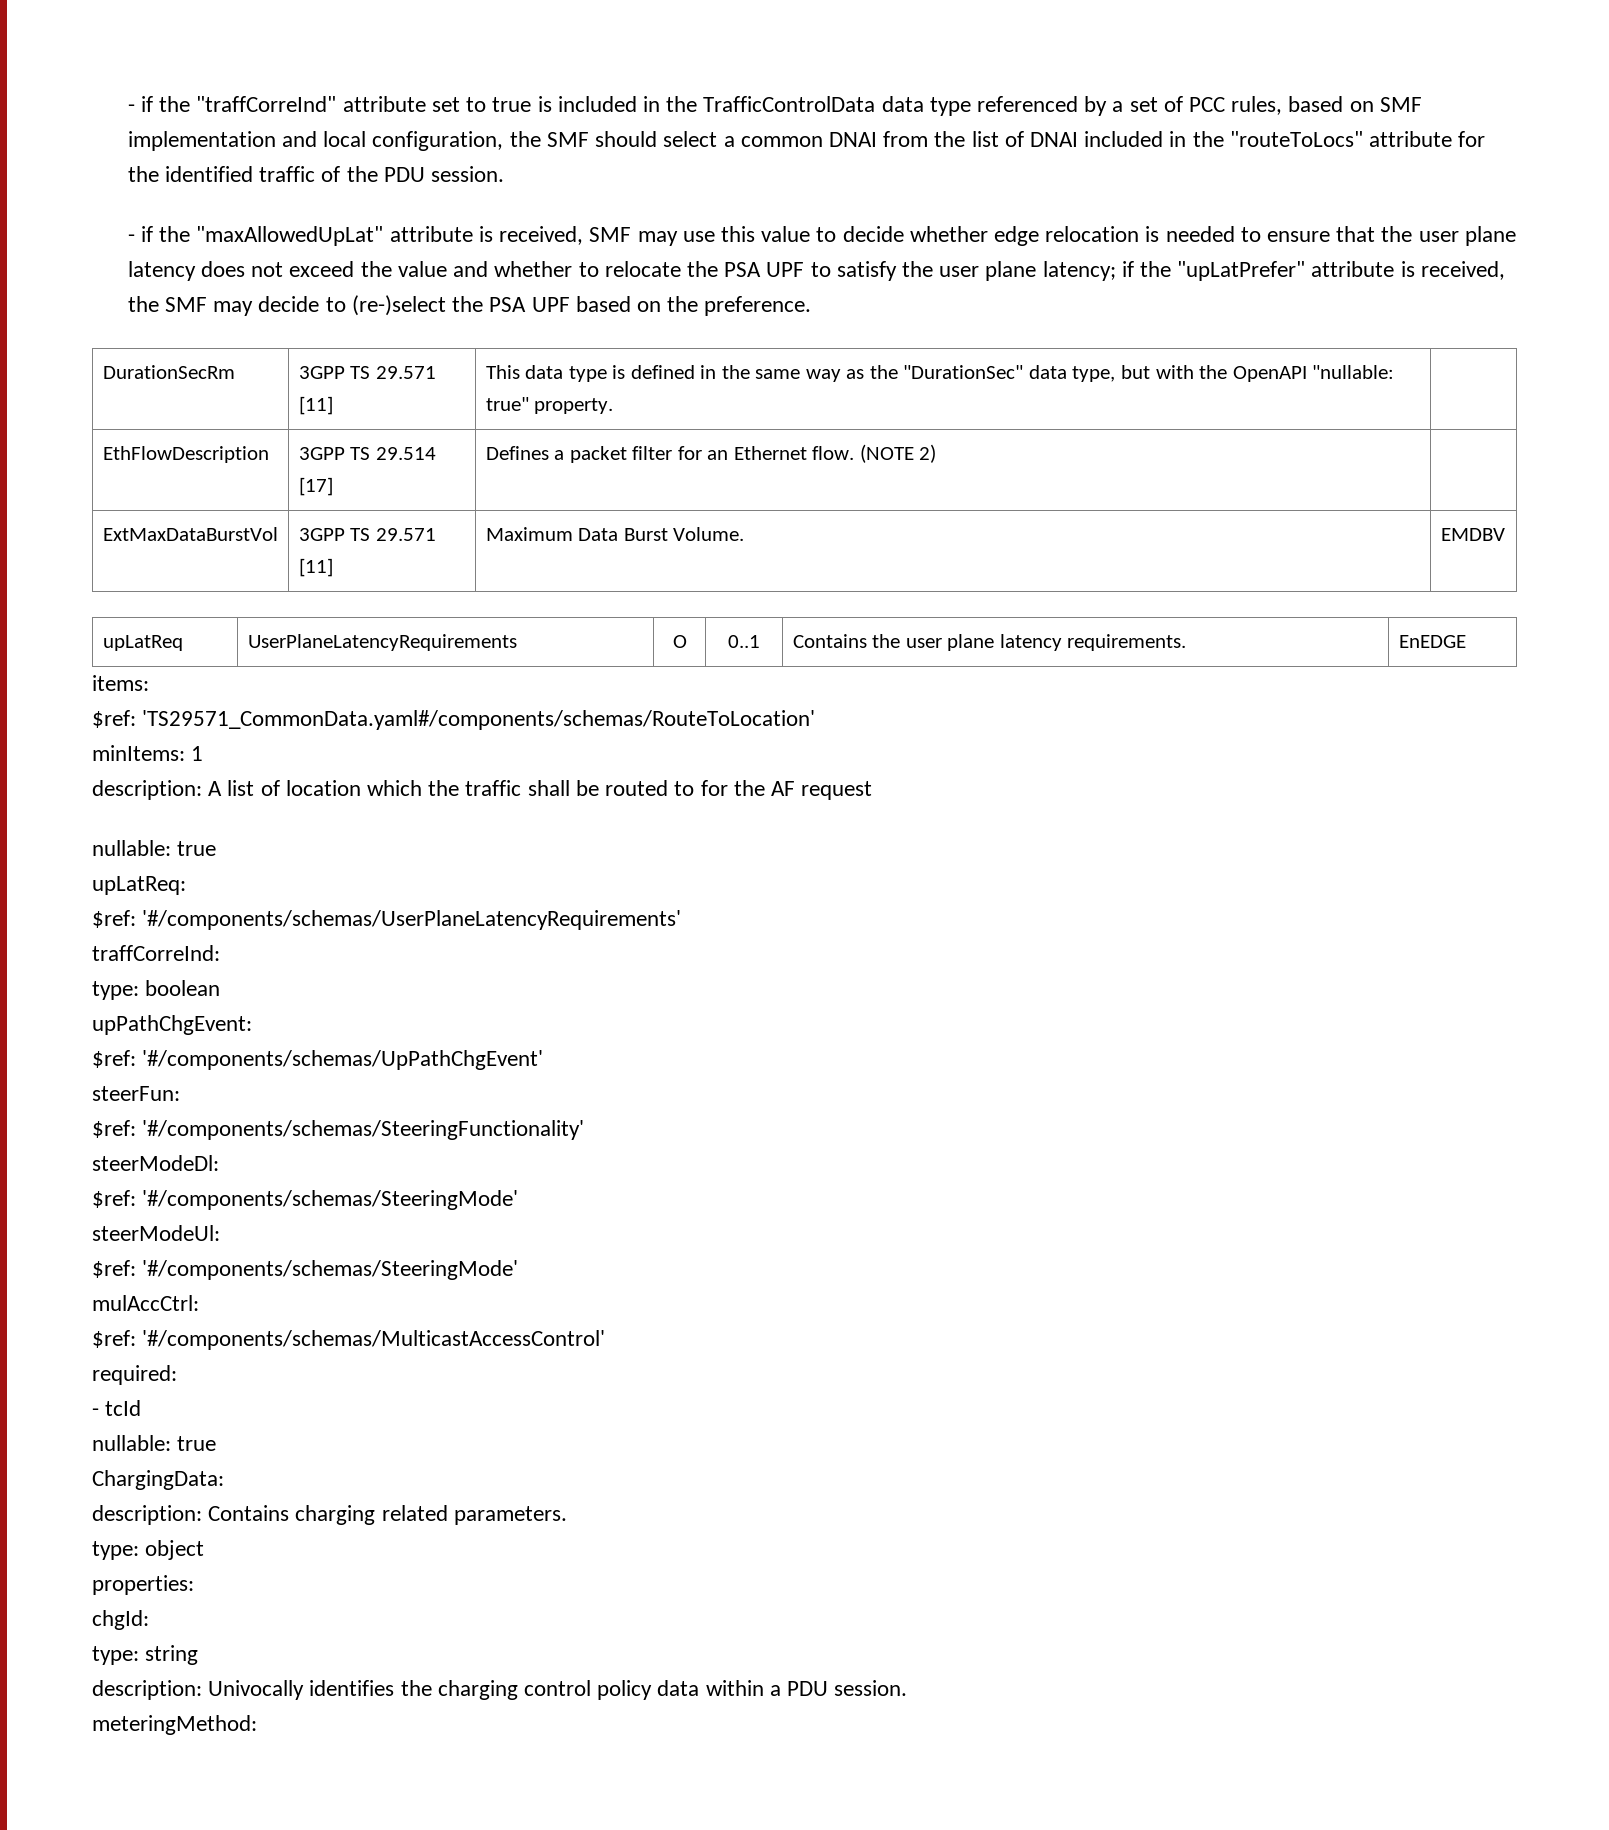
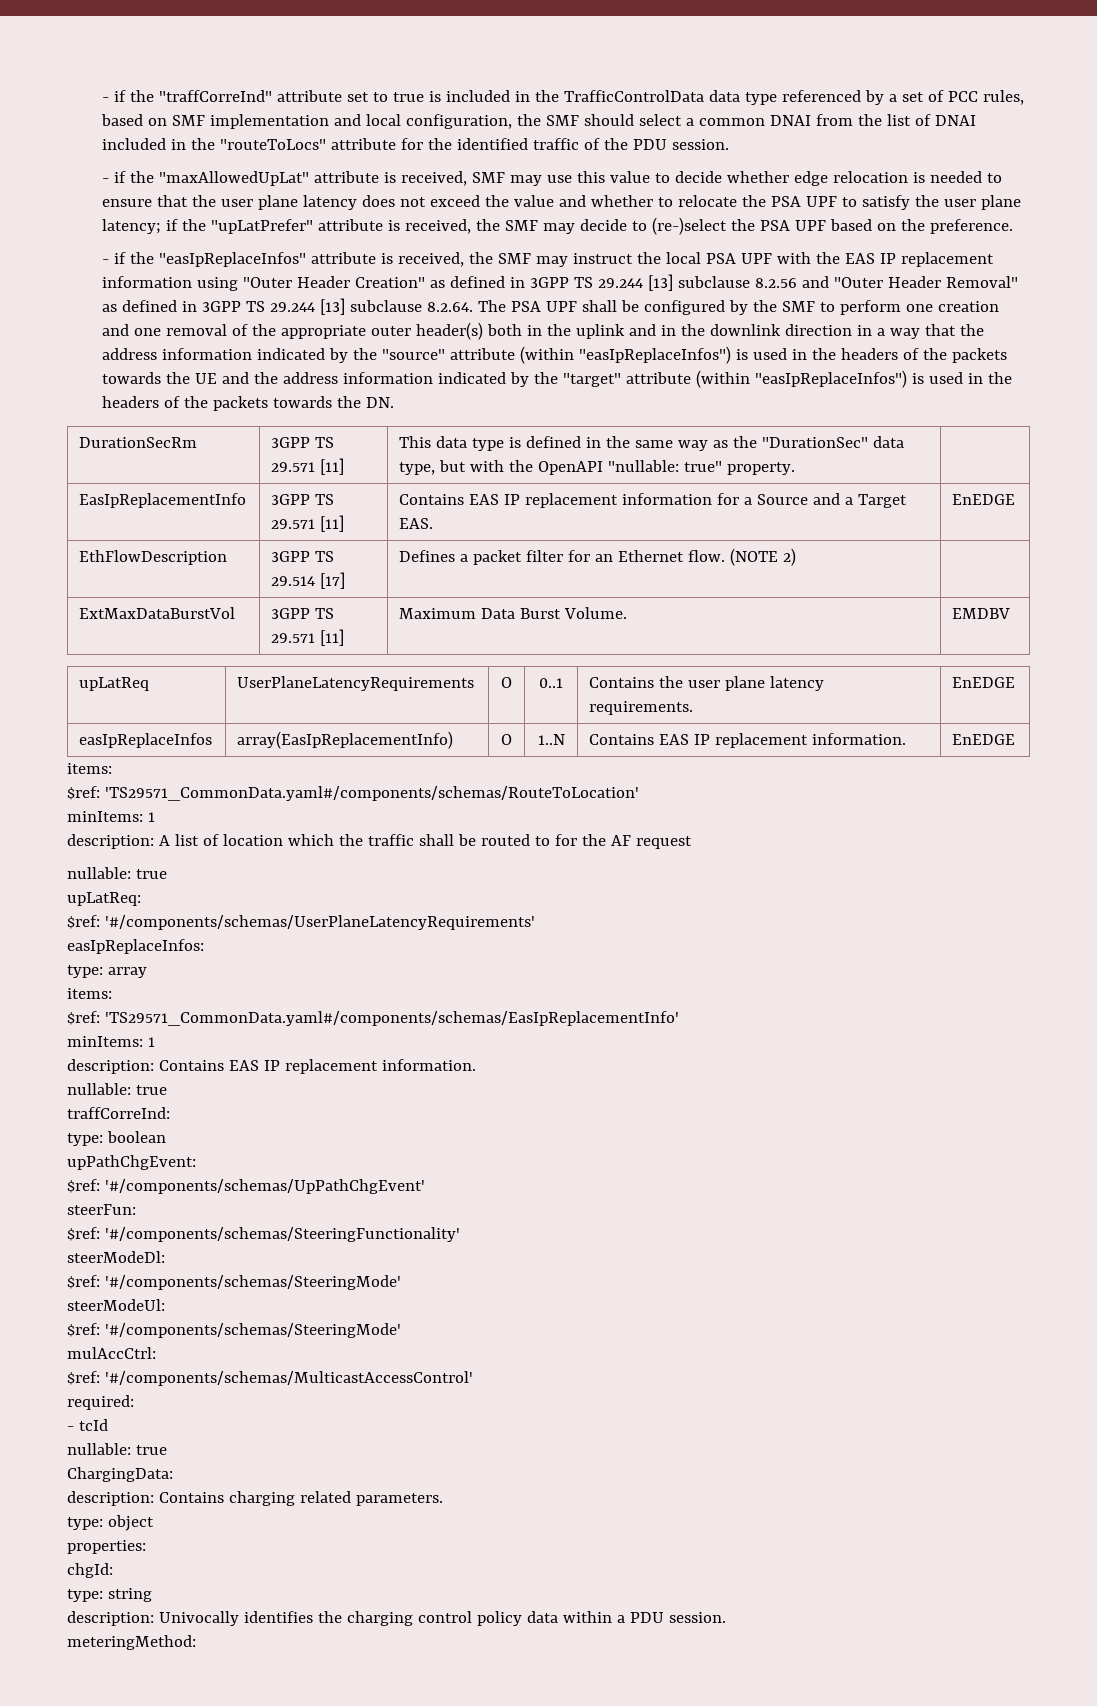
+ - if the "easIpReplaceInfos" attribute is received, the SMF may instruct the local PSA UPF with the EAS IP replacement information using "Outer Header Creation" as defined in 3GPP TS 29.244 [13] subclause 8.2.56 and "Outer Header Removal" as defined in 3GPP TS 29.244 [13] subclause 8.2.64. The PSA UPF shall be configured by the SMF to perform one creation and one removal of the appropriate outer header(s) both in the uplink and in the downlink direction in a way that the address information indicated by the "source" attribute (within "easIpReplaceInfos") is used in the headers of the packets towards the UE and the address information indicated by the "target" attribute (within "easIpReplaceInfos") is used in the headers of the packets towards the DN.
+ EasIpReplacementInfo | 3GPP TS 29.571 [11] | Contains EAS IP replacement information for a Source and a Target EAS. | EnEDGE
+ easIpReplaceInfos | array(EasIpReplacementInfo) | O | 1..N | Contains EAS IP replacement information. | EnEDGE
+ easIpReplaceInfos:
+ type: array
+ items:
+ $ref: 'TS29571_CommonData.yaml#/components/schemas/EasIpReplacementInfo'
+ minItems: 1
+ description: Contains EAS IP replacement information.
+ nullable: true

